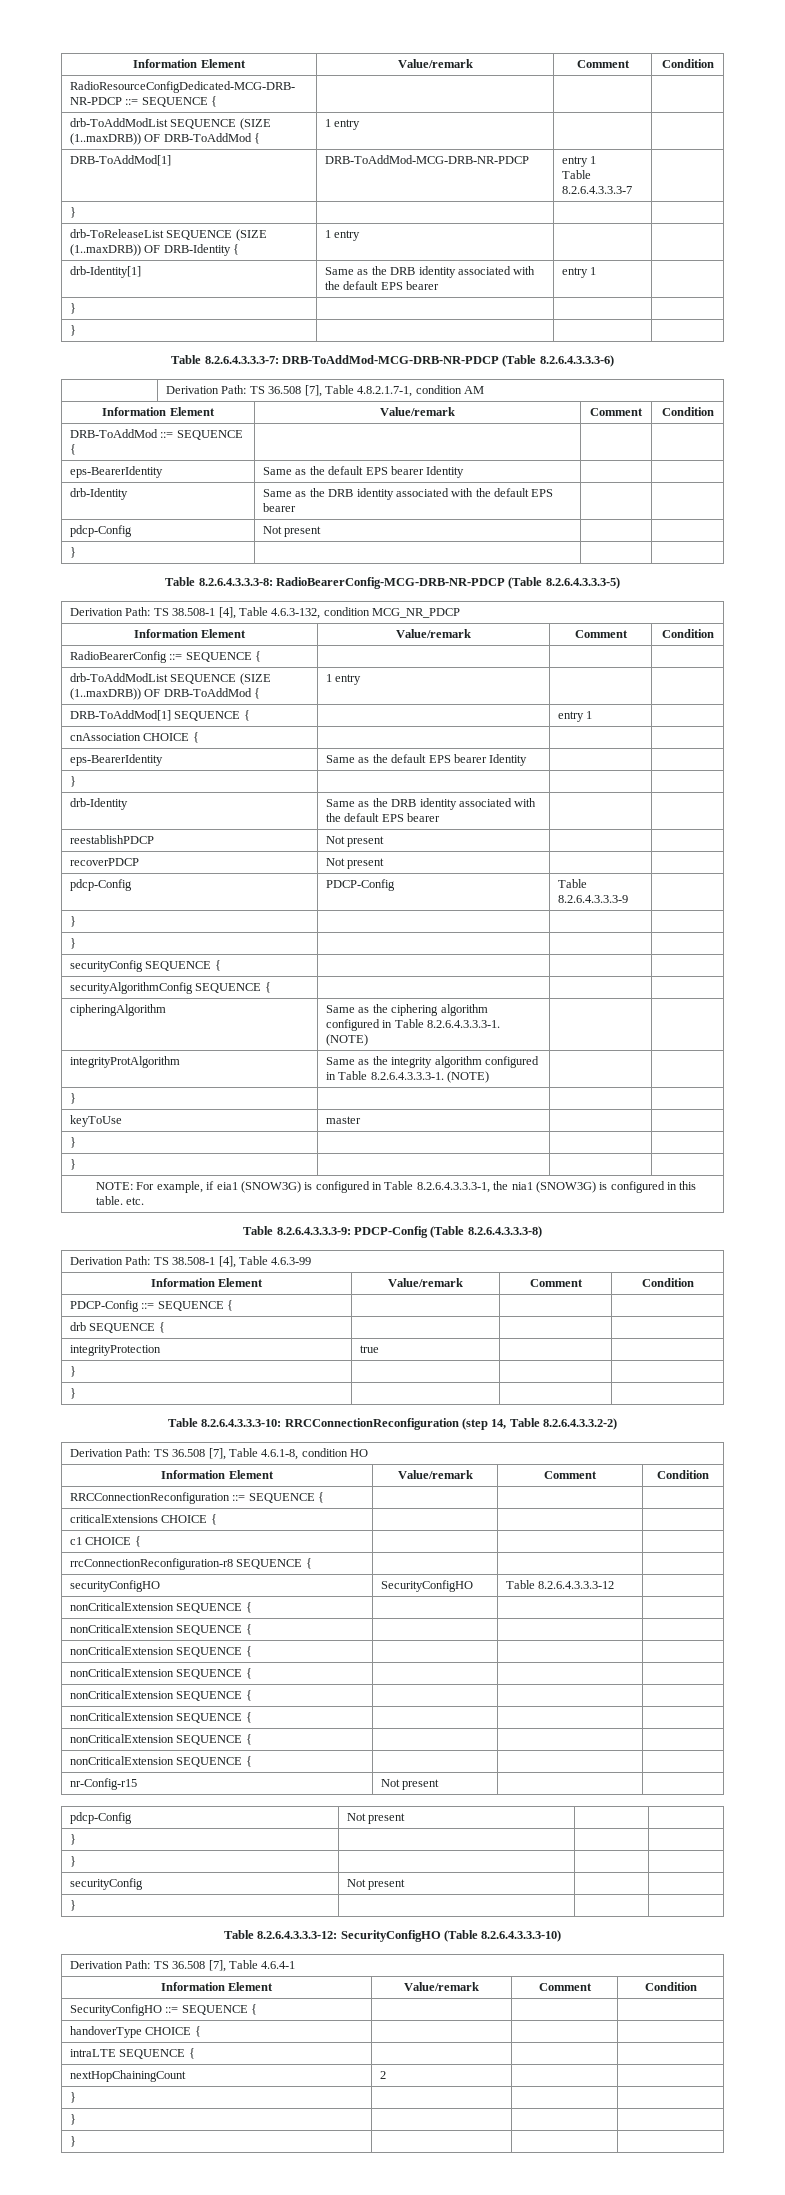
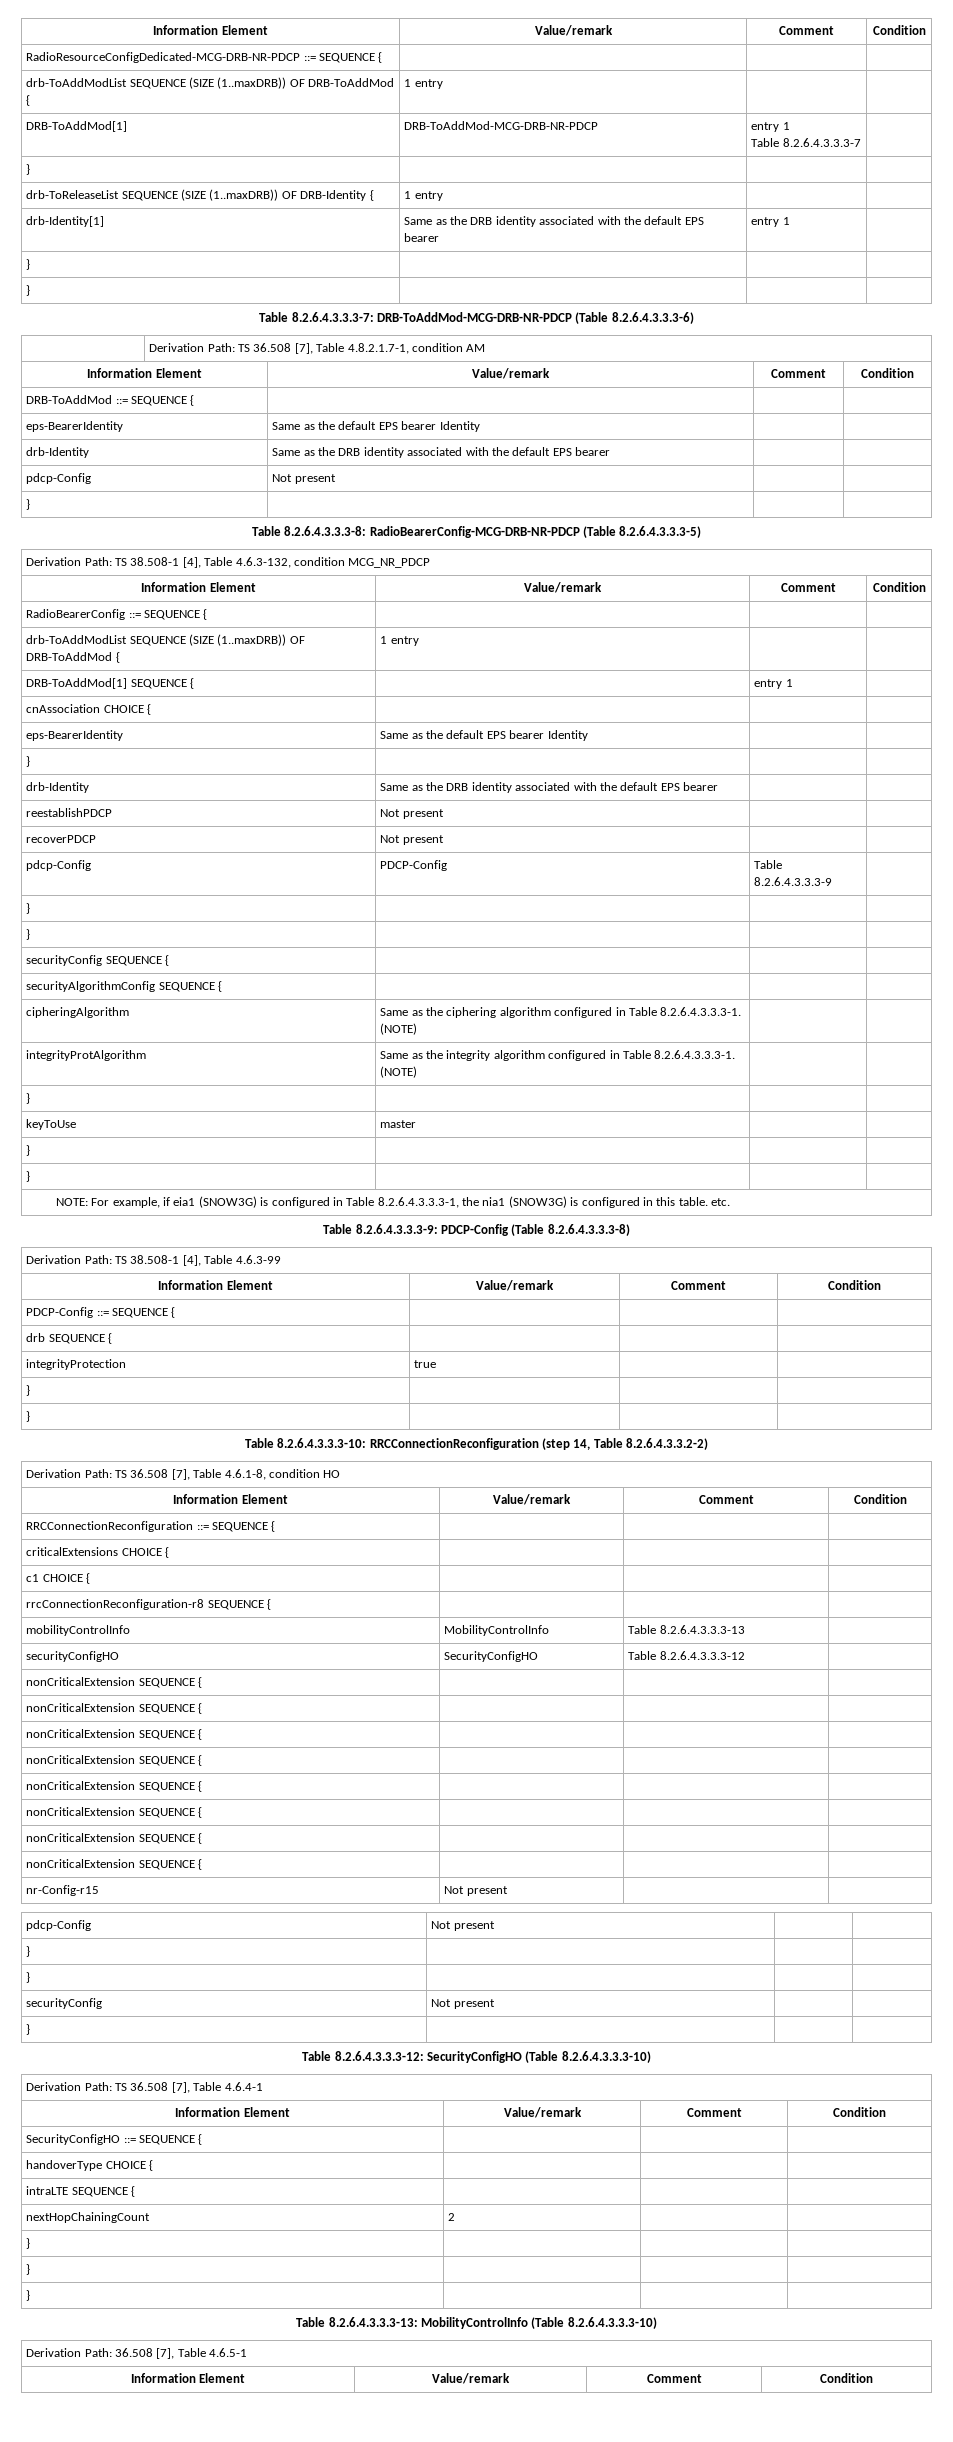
+ mobilityControlInfo | MobilityControlInfo | Table 8.2.6.4.3.3.3-13 |
+ Table 8.2.6.4.3.3.3-13: MobilityControlInfo (Table 8.2.6.4.3.3.3-10)
+ Derivation Path: 36.508 [7], Table 4.6.5-1
+ Information Element | Value/remark | Comment | Condition

